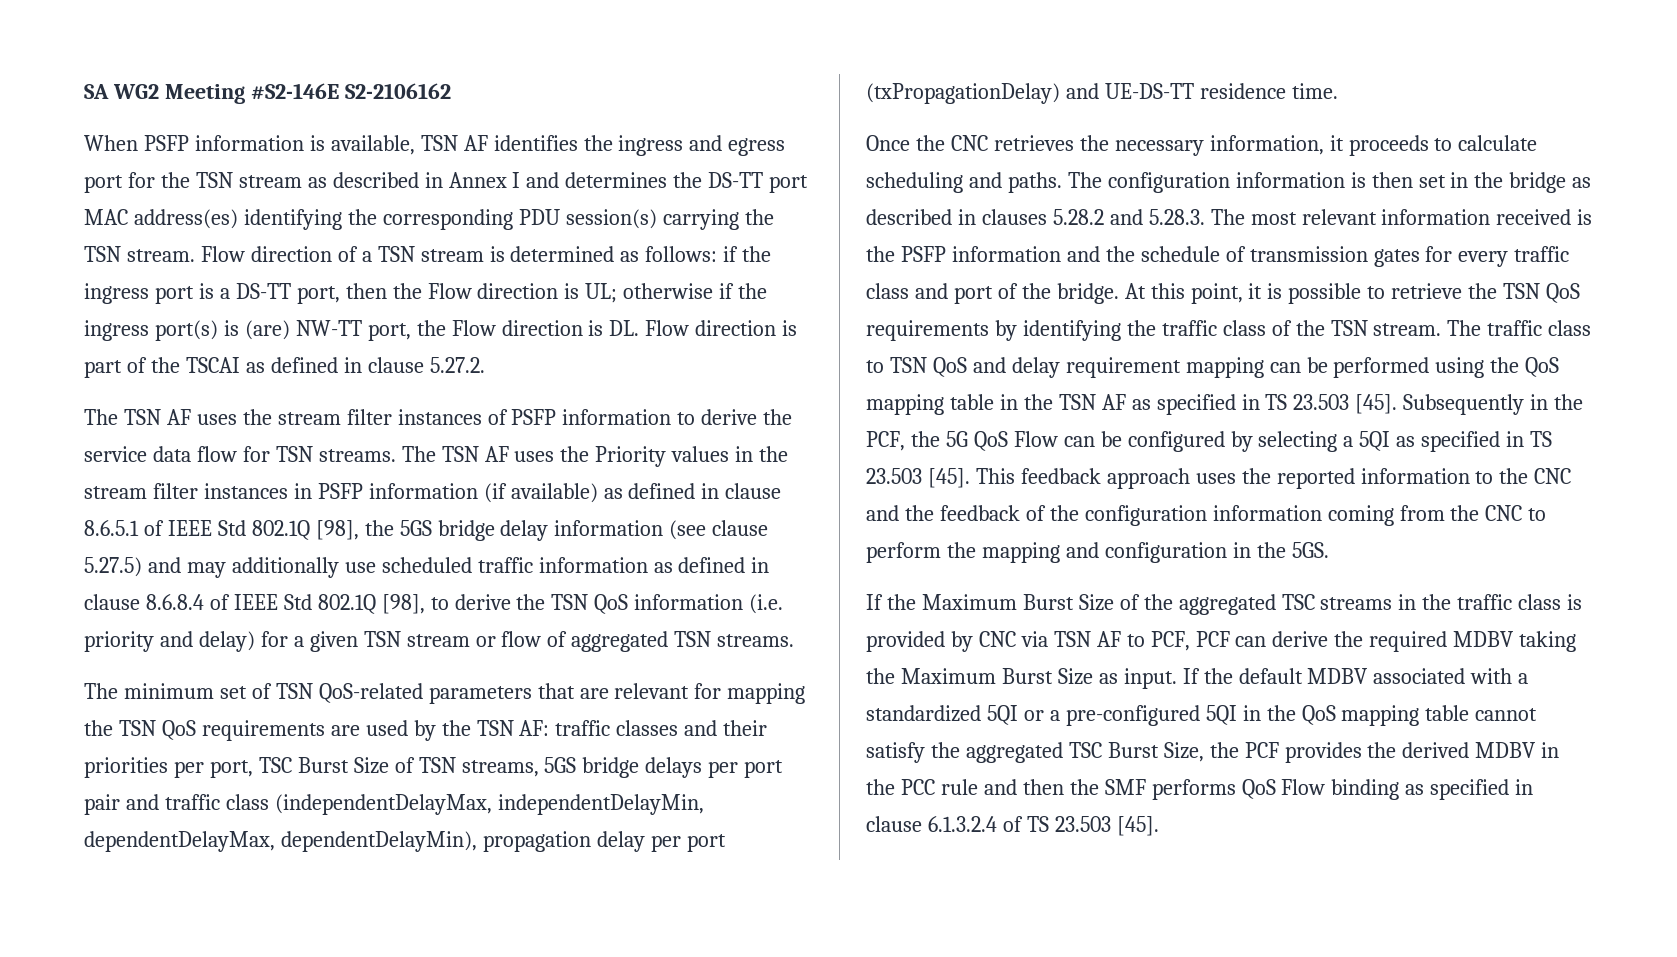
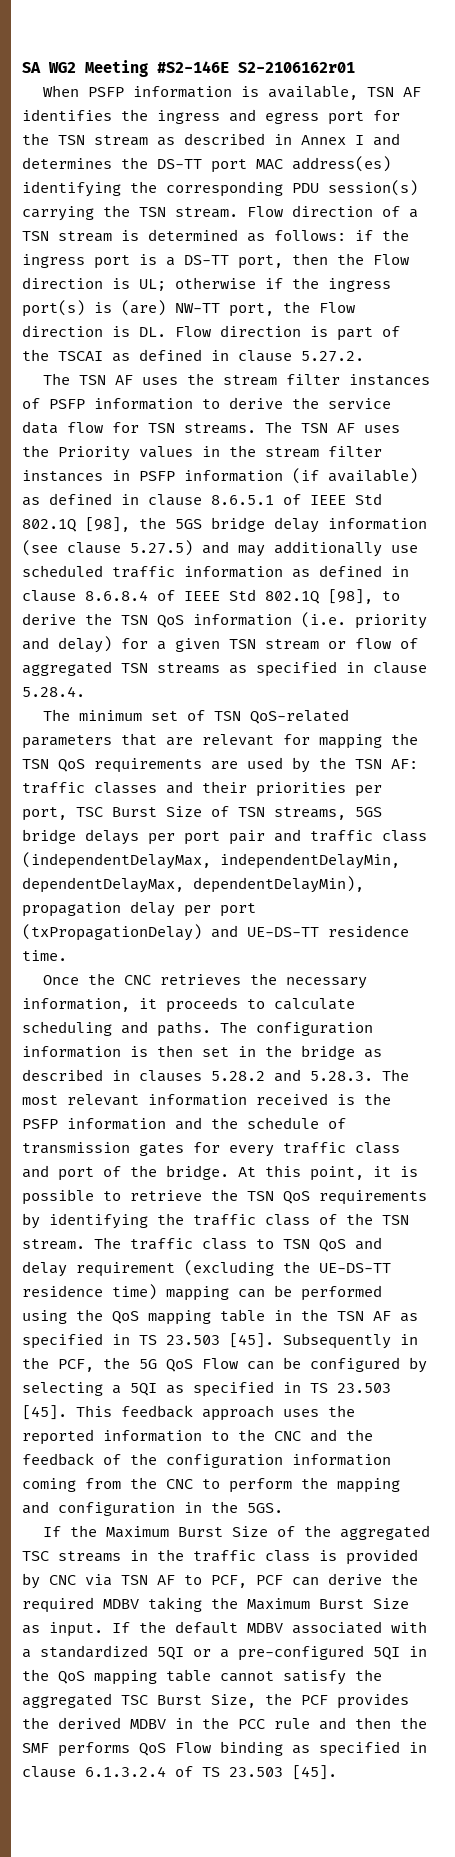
- SA WG2 Meeting #S2-146E S2-2106162
+ SA WG2 Meeting #S2-146E S2-2106162r01
- The TSN AF uses the Priority values in the stream filter instances in PSFP information (if available) as defined in clause 8.6.5.1 of IEEE Std 802.1Q [98], the 5GS bridge delay information (see clause 5.27.5) and may additionally use scheduled traffic information as defined in clause 8.6.8.4 of IEEE Std 802.1Q [98], to derive the TSN QoS information (i.e. priority and delay) for a given TSN stream or flow of aggregated TSN streams.
+ The TSN AF uses the Priority values in the stream filter instances in PSFP information (if available) as defined in clause 8.6.5.1 of IEEE Std 802.1Q [98], the 5GS bridge delay information (see clause 5.27.5) and may additionally use scheduled traffic information as defined in clause 8.6.8.4 of IEEE Std 802.1Q [98], to derive the TSN QoS information (i.e. priority and delay) for a given TSN stream or flow of aggregated TSN streams as specified in clause 5.28.4.
- The traffic class to TSN QoS and delay requirement mapping can be performed using the QoS mapping table in the TSN AF as specified in TS 23.503 [45].
+ The traffic class to TSN QoS and delay requirement (excluding the UE-DS-TT residence time) mapping can be performed using the QoS mapping table in the TSN AF as specified in TS 23.503 [45].

